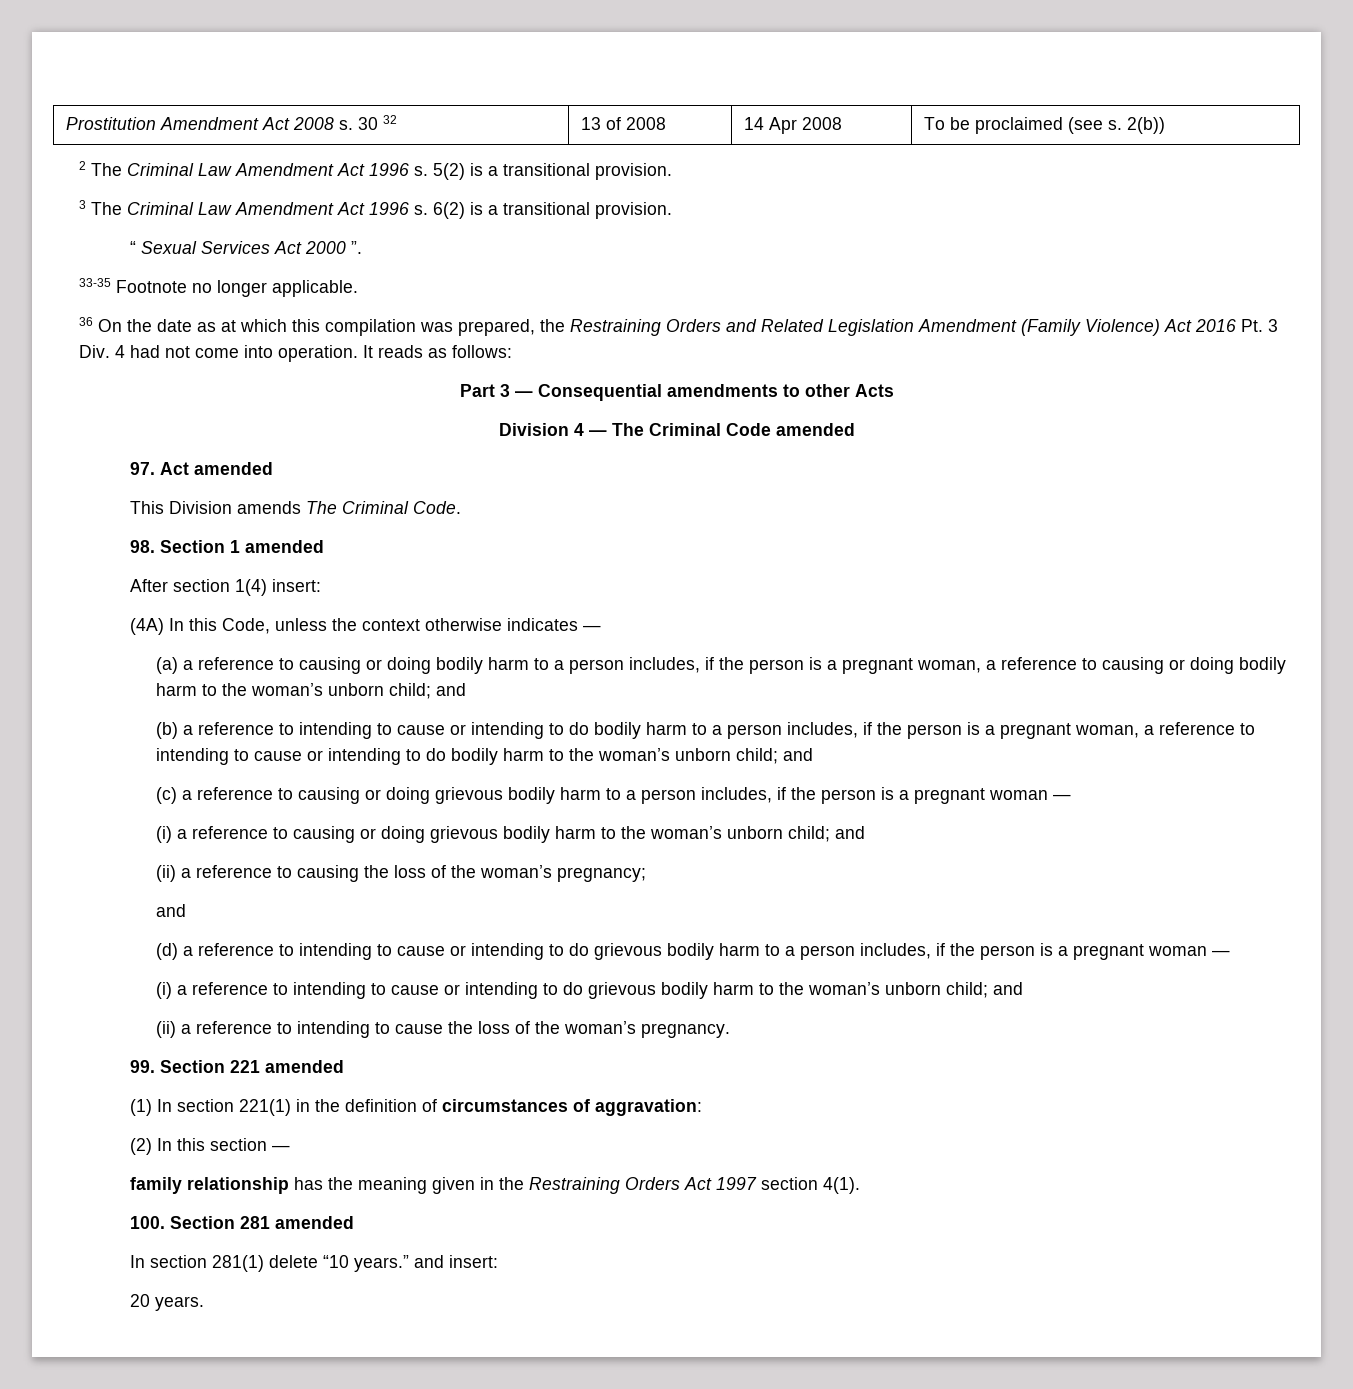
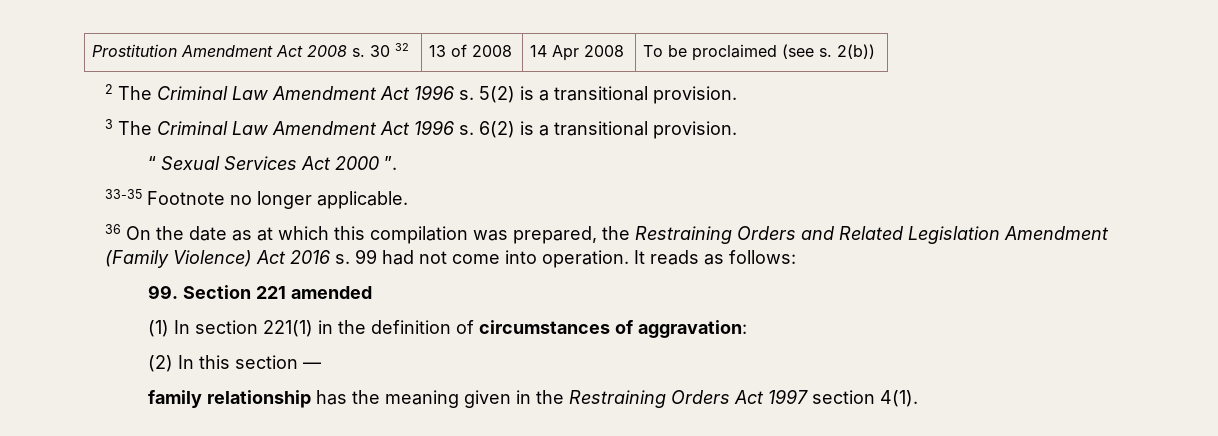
- 36 On the date as at which this compilation was prepared, the Restraining Orders and Related Legislation Amendment (Family Violence) Act 2016 Pt. 3 Div. 4 had not come into operation.
+ 36 On the date as at which this compilation was prepared, the Restraining Orders and Related Legislation Amendment (Family Violence) Act 2016 s. 99 had not come into operation.
- Part 3 — Consequential amendments to other Acts
- Division 4 — The Criminal Code amended
- 97. Act amended
- This Division amends The Criminal Code.
- 98. Section 1 amended
- After section 1(4) insert:
- (4A) In this Code, unless the context otherwise indicates —
- (a) a reference to causing or doing bodily harm to a person includes, if the person is a pregnant woman, a reference to causing or doing bodily harm to the woman’s unborn child; and
- (b) a reference to intending to cause or intending to do bodily harm to a person includes, if the person is a pregnant woman, a reference to intending to cause or intending to do bodily harm to the woman’s unborn child; and
- (c) a reference to causing or doing grievous bodily harm to a person includes, if the person is a pregnant woman —
- (i) a reference to causing or doing grievous bodily harm to the woman’s unborn child; and
- (ii) a reference to causing the loss of the woman’s pregnancy;
- and
- (d) a reference to intending to cause or intending to do grievous bodily harm to a person includes, if the person is a pregnant woman —
- (i) a reference to intending to cause or intending to do grievous bodily harm to the woman’s unborn child; and
- (ii) a reference to intending to cause the loss of the woman’s pregnancy.
- 100. Section 281 amended
- In section 281(1) delete “10 years.” and insert:
- 20 years.

